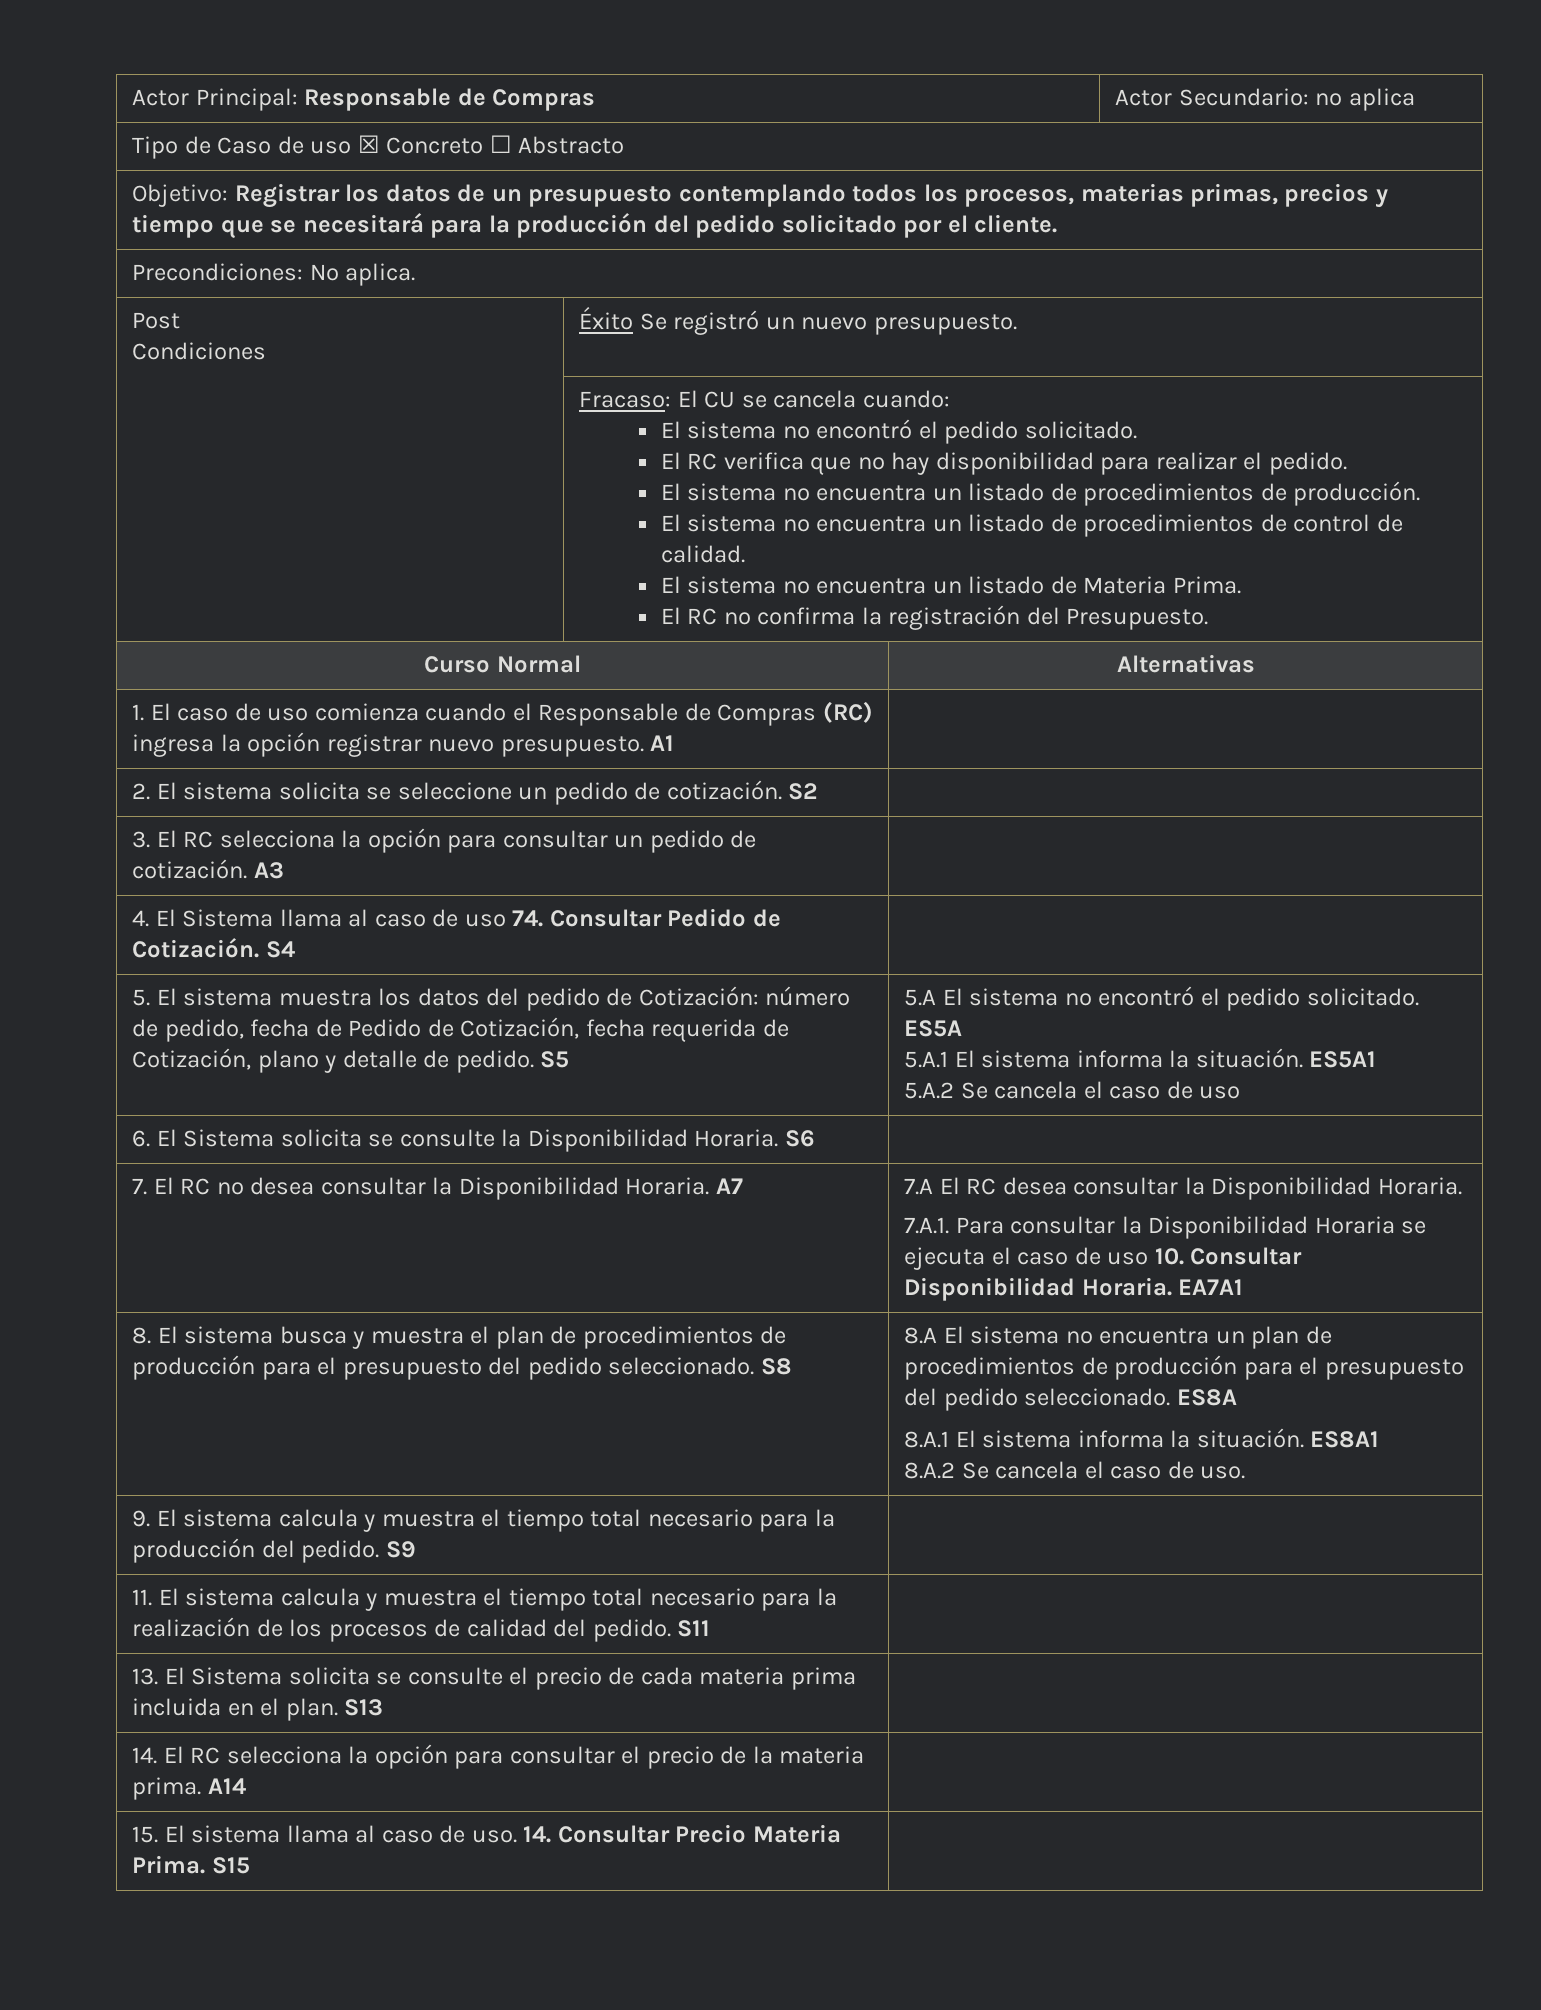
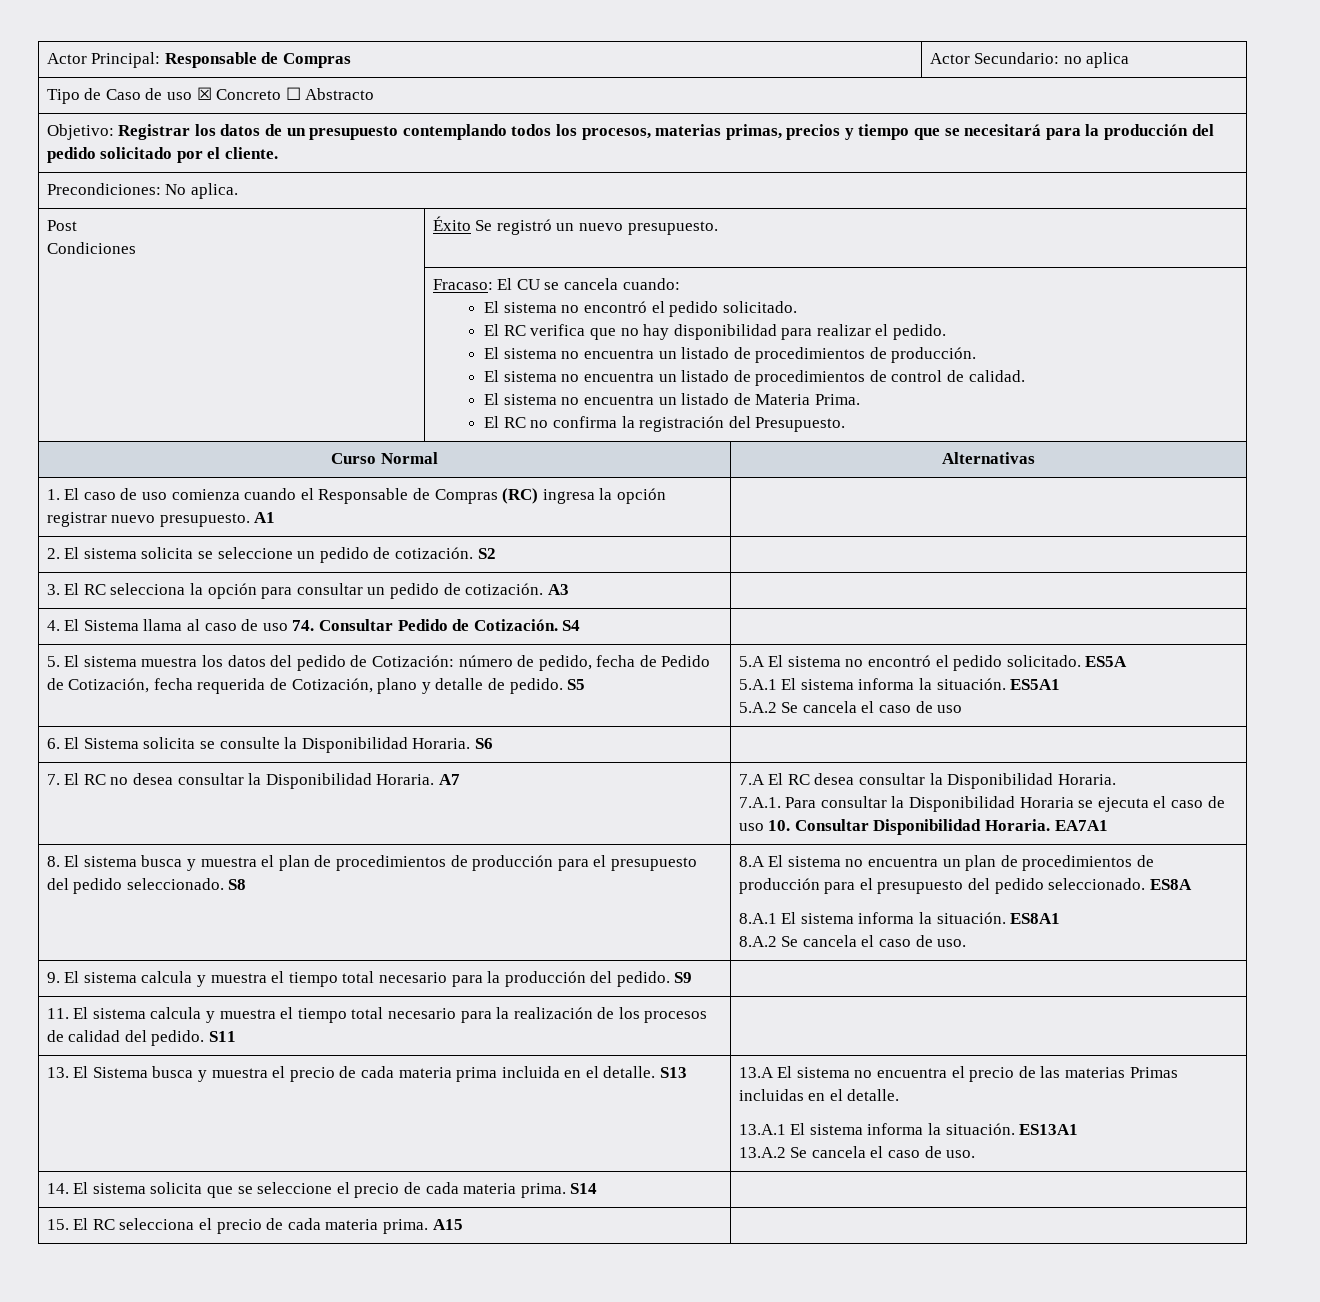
- 13. El Sistema solicita se consulte el precio de cada materia prima incluida en el plan.
+ 13. El Sistema busca y muestra el precio de cada materia prima incluida en el detalle.
- 14. El RC selecciona la opción para consultar el precio de la materia prima. A14 |
+ 13.A El sistema no encuentra el precio de las materias Primas incluidas en el detalle.
+ 13.A.1 El sistema informa la situación. ES13A1
+ 13.A.2 Se cancela el caso de uso.
+ 14. El sistema solicita que se seleccione el precio de cada materia prima. S14 |
- 15. El sistema llama al caso de uso. 14. Consultar Precio Materia Prima. S15 |
+ 15. El RC selecciona el precio de cada materia prima. A15 |

